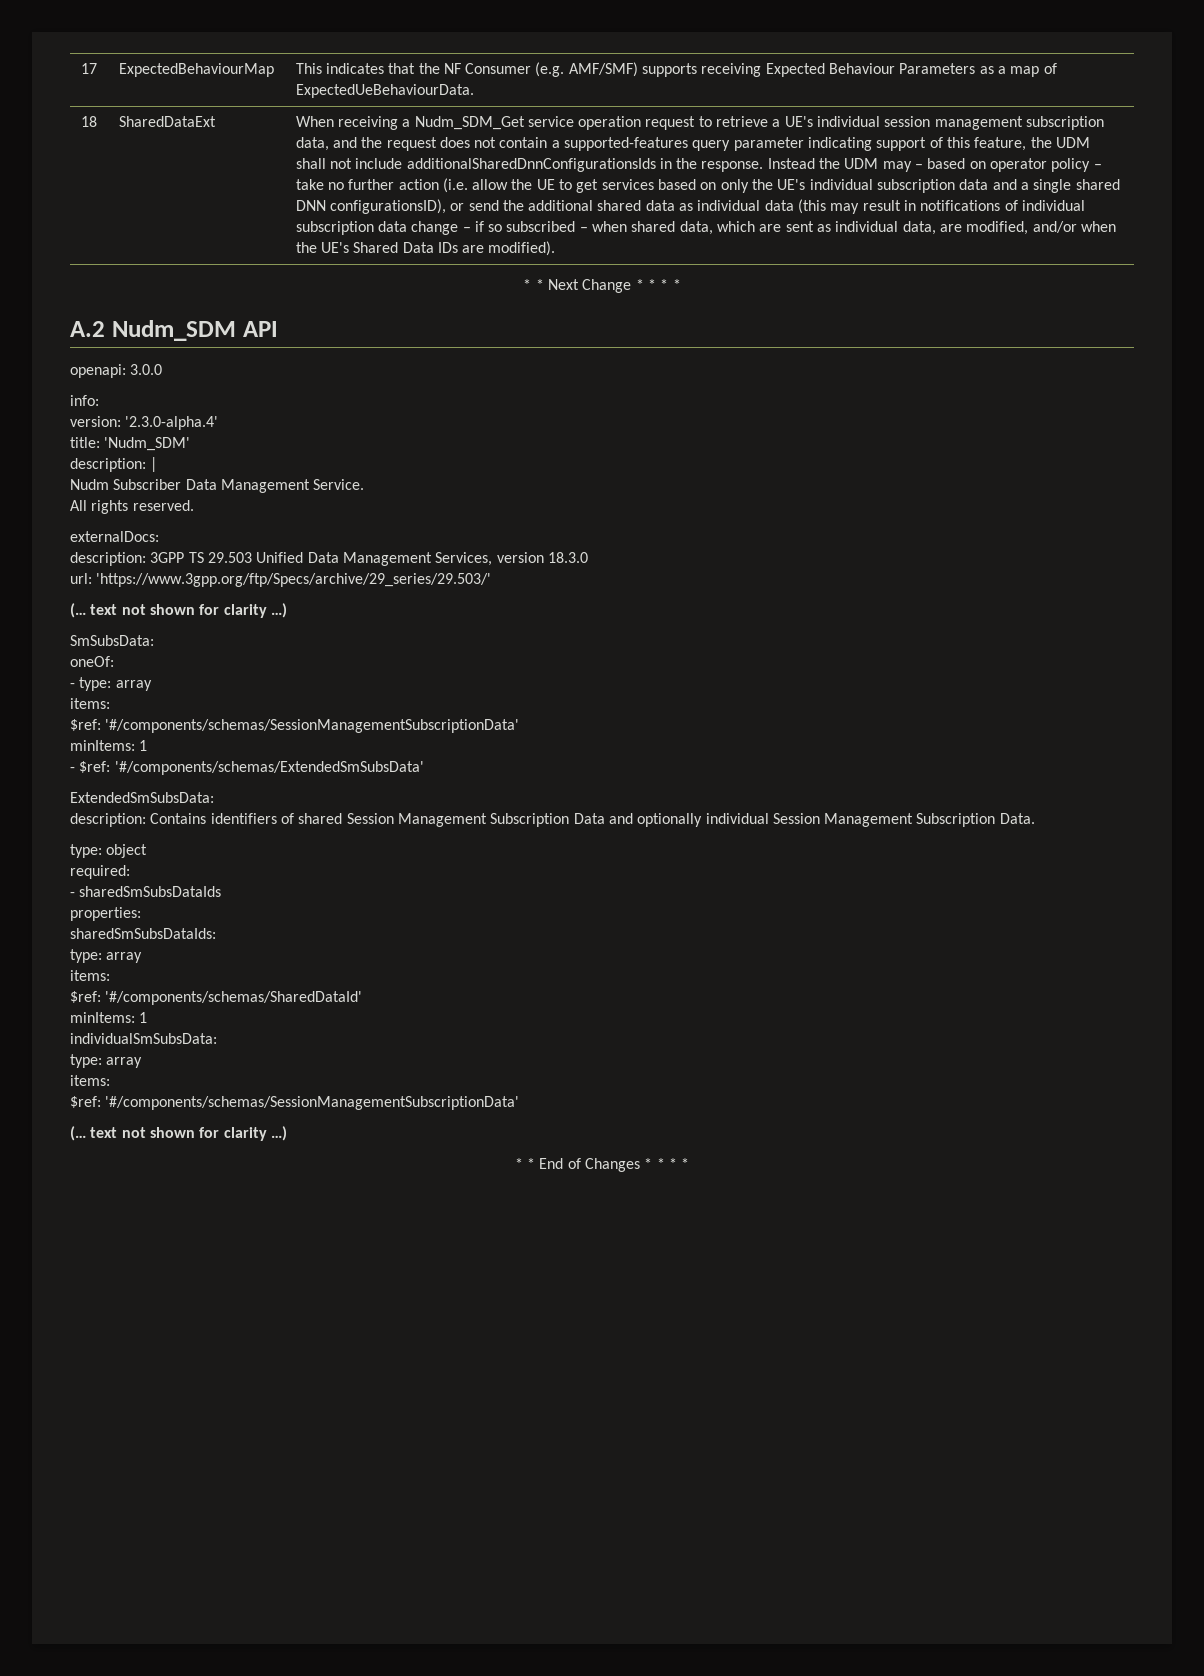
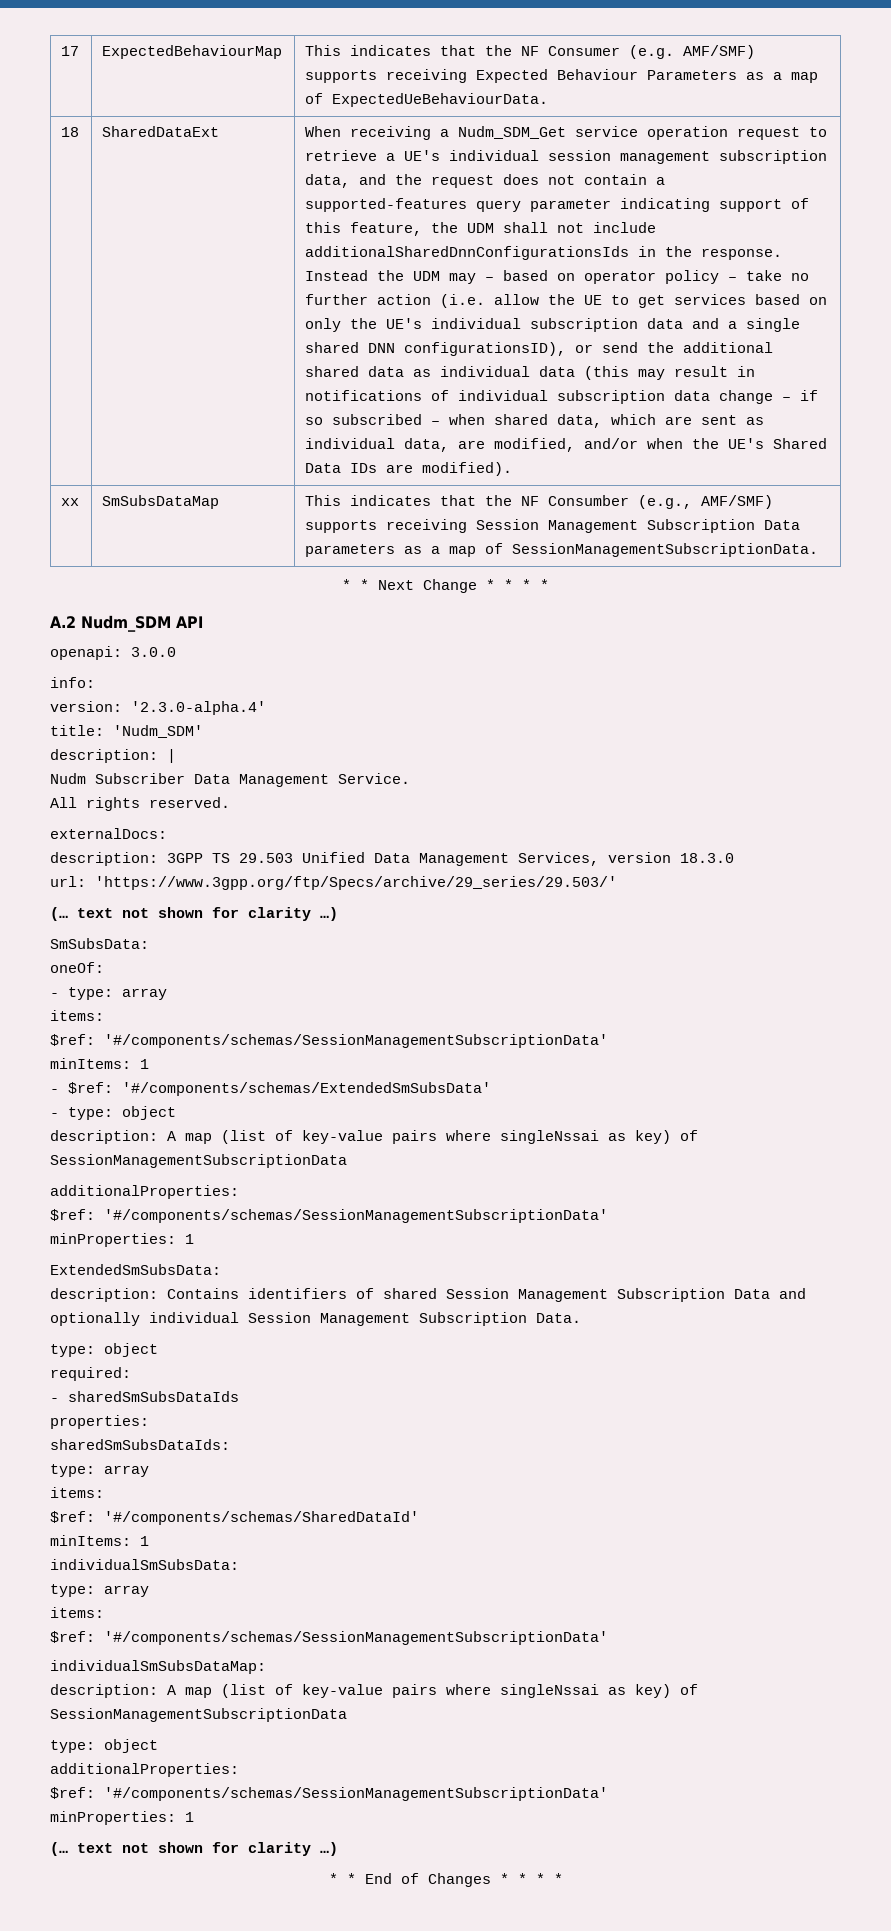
+ xx | SmSubsDataMap | This indicates that the NF Consumber (e.g., AMF/SMF) supports receiving Session Management Subscription Data parameters as a map of SessionManagementSubscriptionData.
+ - type: object
+ description: A map (list of key-value pairs where singleNssai as key) of SessionManagementSubscriptionData
+ additionalProperties:
+ $ref: '#/components/schemas/SessionManagementSubscriptionData'
+ minProperties: 1
+ individualSmSubsDataMap:
+ description: A map (list of key-value pairs where singleNssai as key) of SessionManagementSubscriptionData
+ type: object
+ additionalProperties:
+ $ref: '#/components/schemas/SessionManagementSubscriptionData'
+ minProperties: 1

